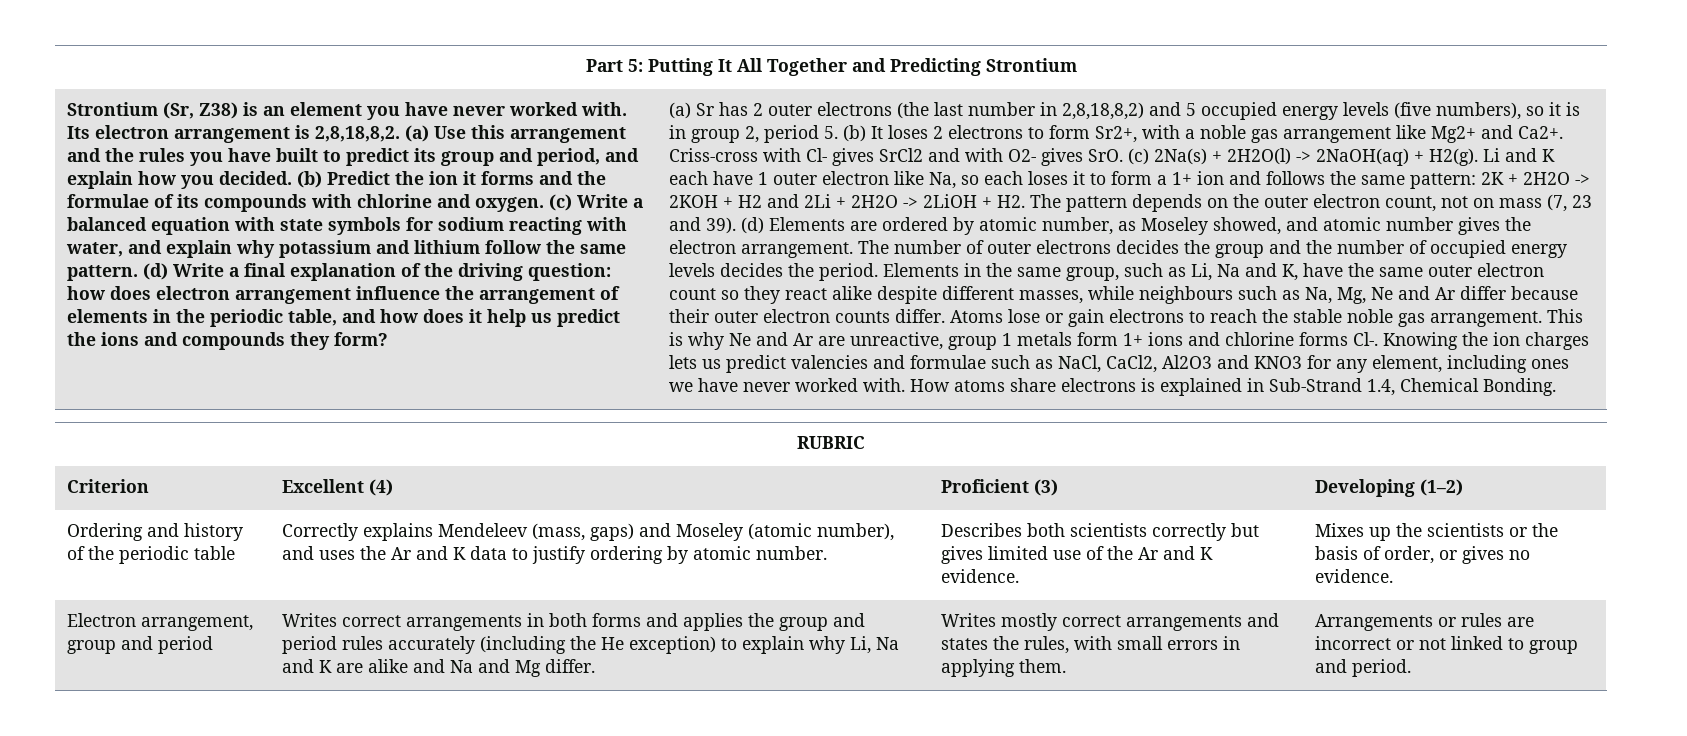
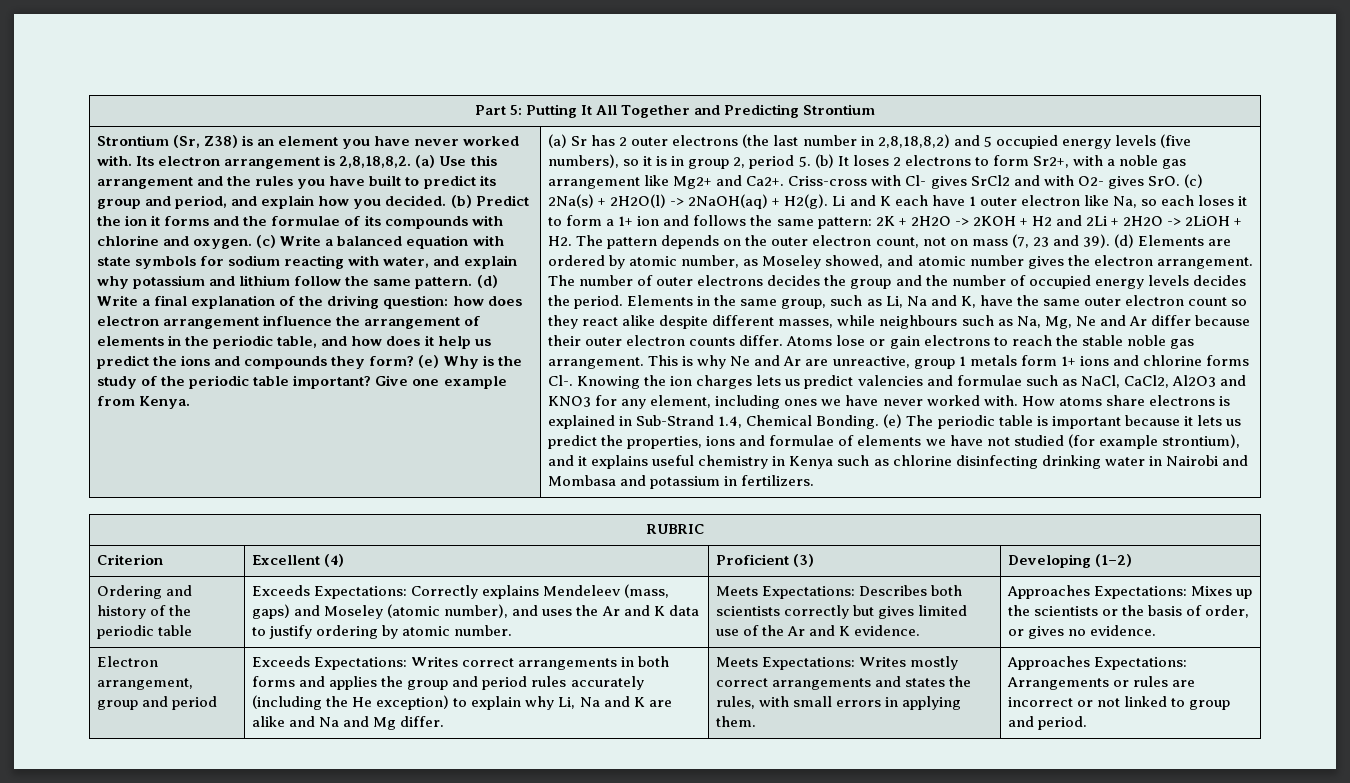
+ (e) Why is the study of the periodic table important? Give one example from Kenya.
+ (e) The periodic table is important because it lets us predict the properties, ions and formulae of elements we have not studied (for example strontium), and it explains useful chemistry in Kenya such as chlorine disinfecting drinking water in Nairobi and Mombasa and potassium in fertilizers.
- Correctly explains Mendeleev (mass, gaps) and Moseley (atomic number), and uses the Ar and K data to justify ordering by atomic number.
+ Exceeds Expectations: Correctly explains Mendeleev (mass, gaps) and Moseley (atomic number), and uses the Ar and K data to justify ordering by atomic number.
- Describes both scientists correctly but gives limited use of the Ar and K evidence.
+ Meets Expectations: Describes both scientists correctly but gives limited use of the Ar and K evidence.
- Mixes up the scientists or the basis of order, or gives no evidence.
+ Approaches Expectations: Mixes up the scientists or the basis of order, or gives no evidence.
- Writes correct arrangements in both forms and applies the group and period rules accurately (including the He exception) to explain why Li, Na and K are alike and Na and Mg differ.
+ Exceeds Expectations: Writes correct arrangements in both forms and applies the group and period rules accurately (including the He exception) to explain why Li, Na and K are alike and Na and Mg differ.
- Writes mostly correct arrangements and states the rules, with small errors in applying them.
+ Meets Expectations: Writes mostly correct arrangements and states the rules, with small errors in applying them.
- Arrangements or rules are incorrect or not linked to group and period.
+ Approaches Expectations: Arrangements or rules are incorrect or not linked to group and period.

